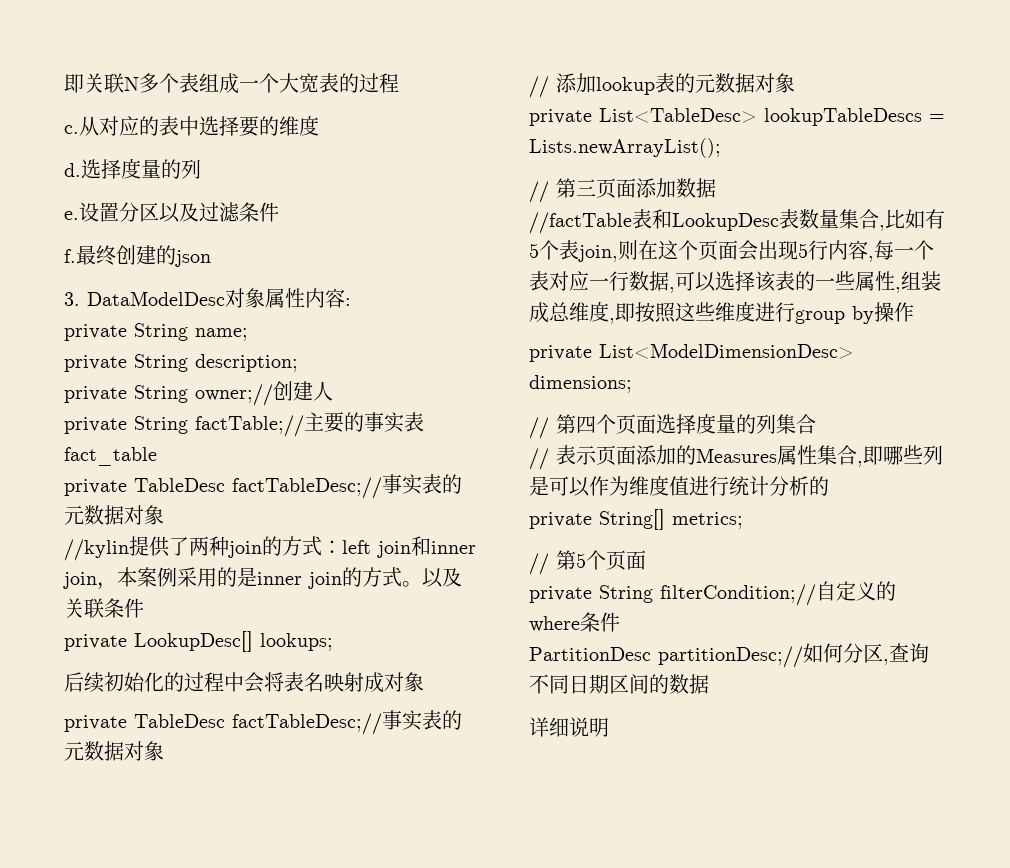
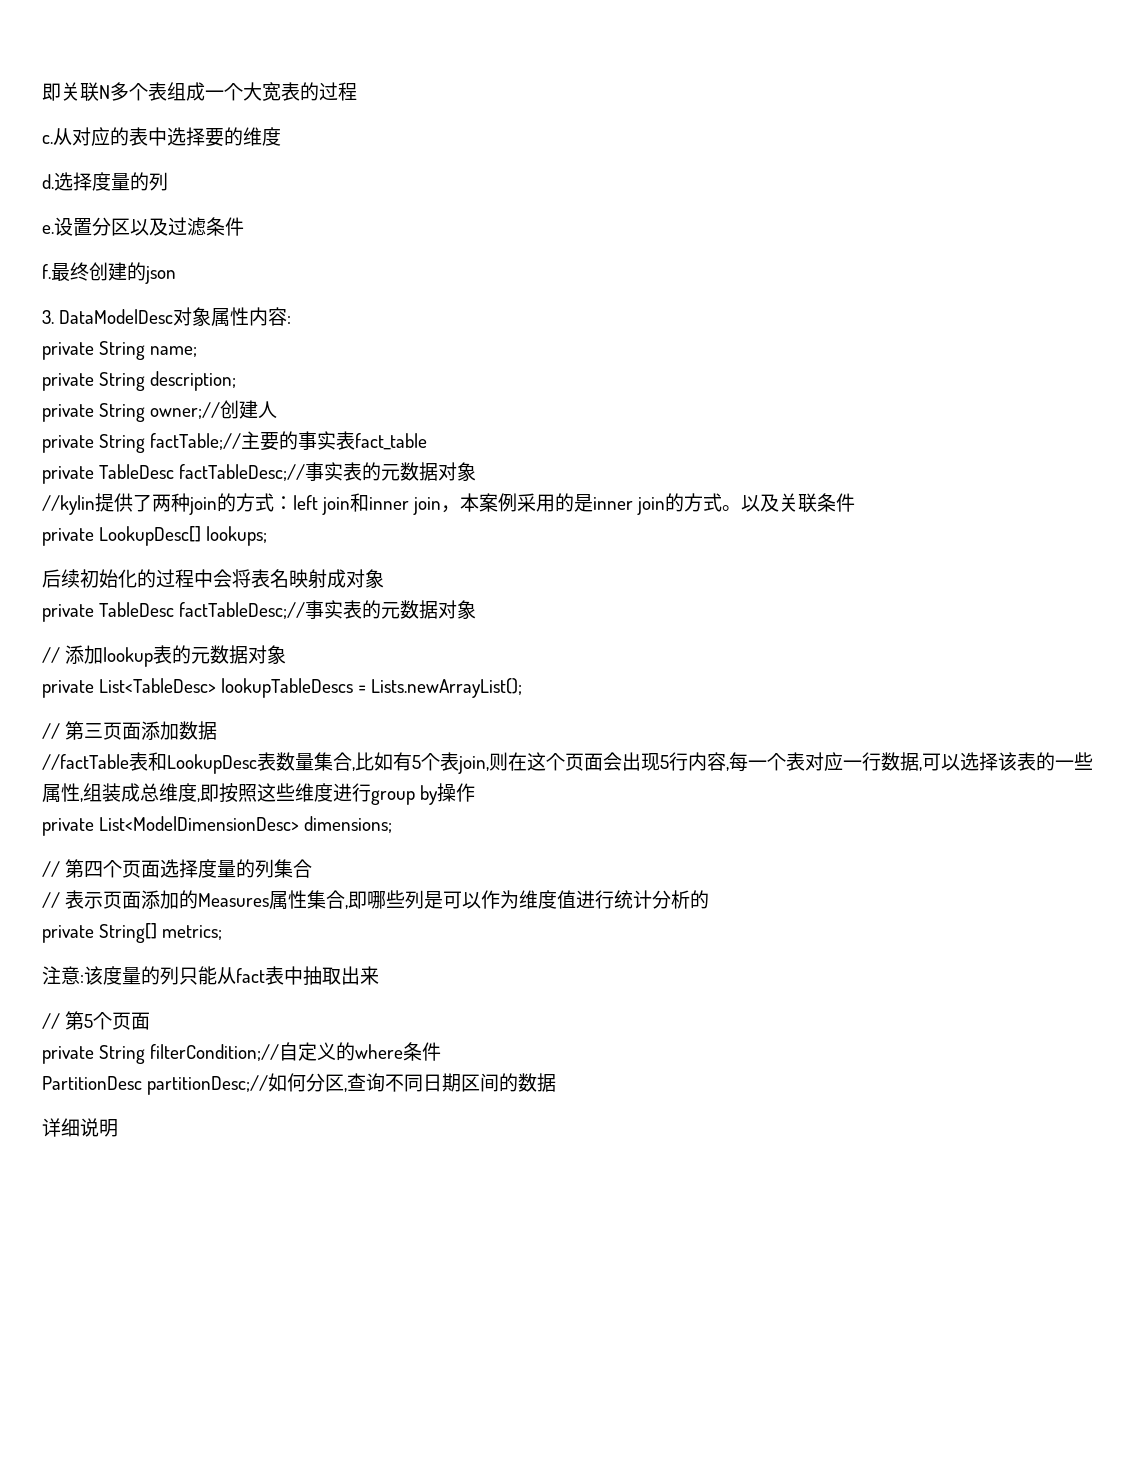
+ 注意:该度量的列只能从fact表中抽取出来

